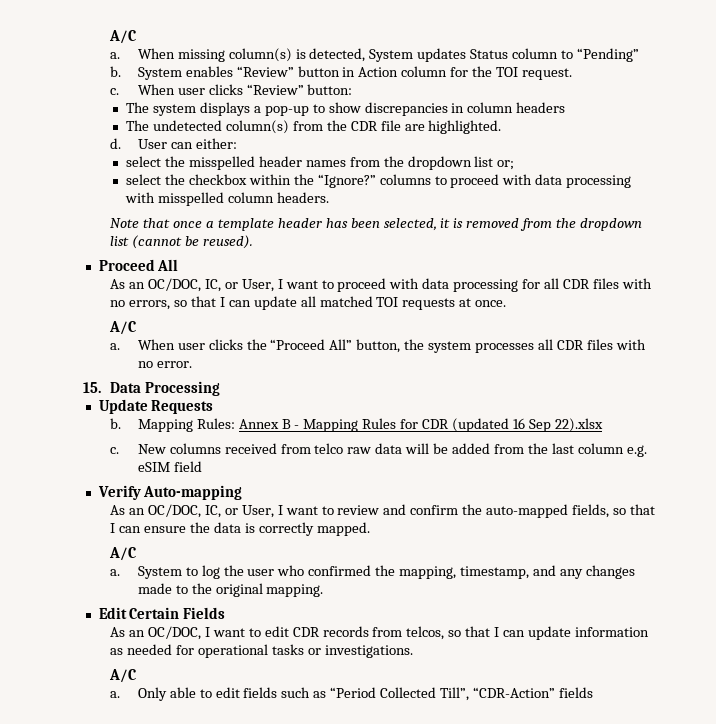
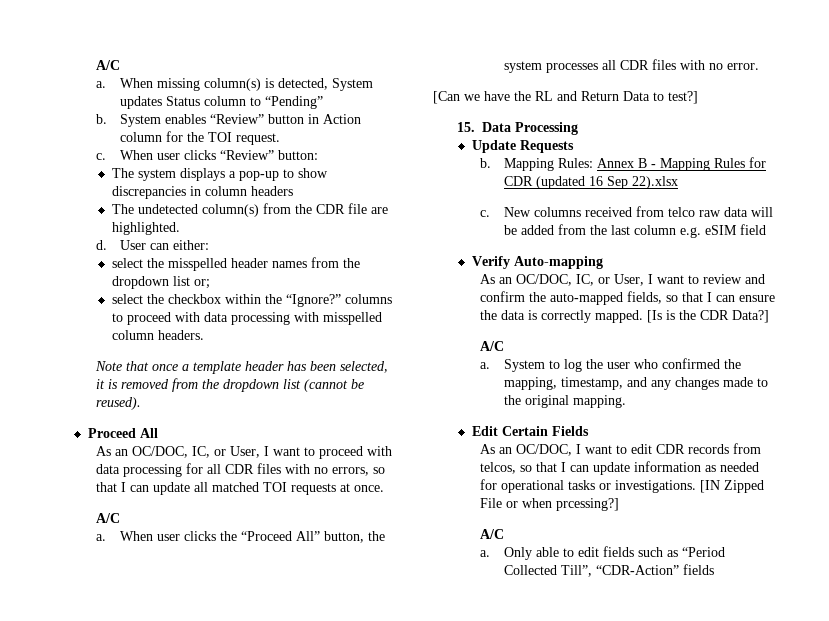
+ [Can we have the RL and Return Data to test?]
+ [Is is the CDR Data?]
+ [IN Zipped File or when prcessing?]

